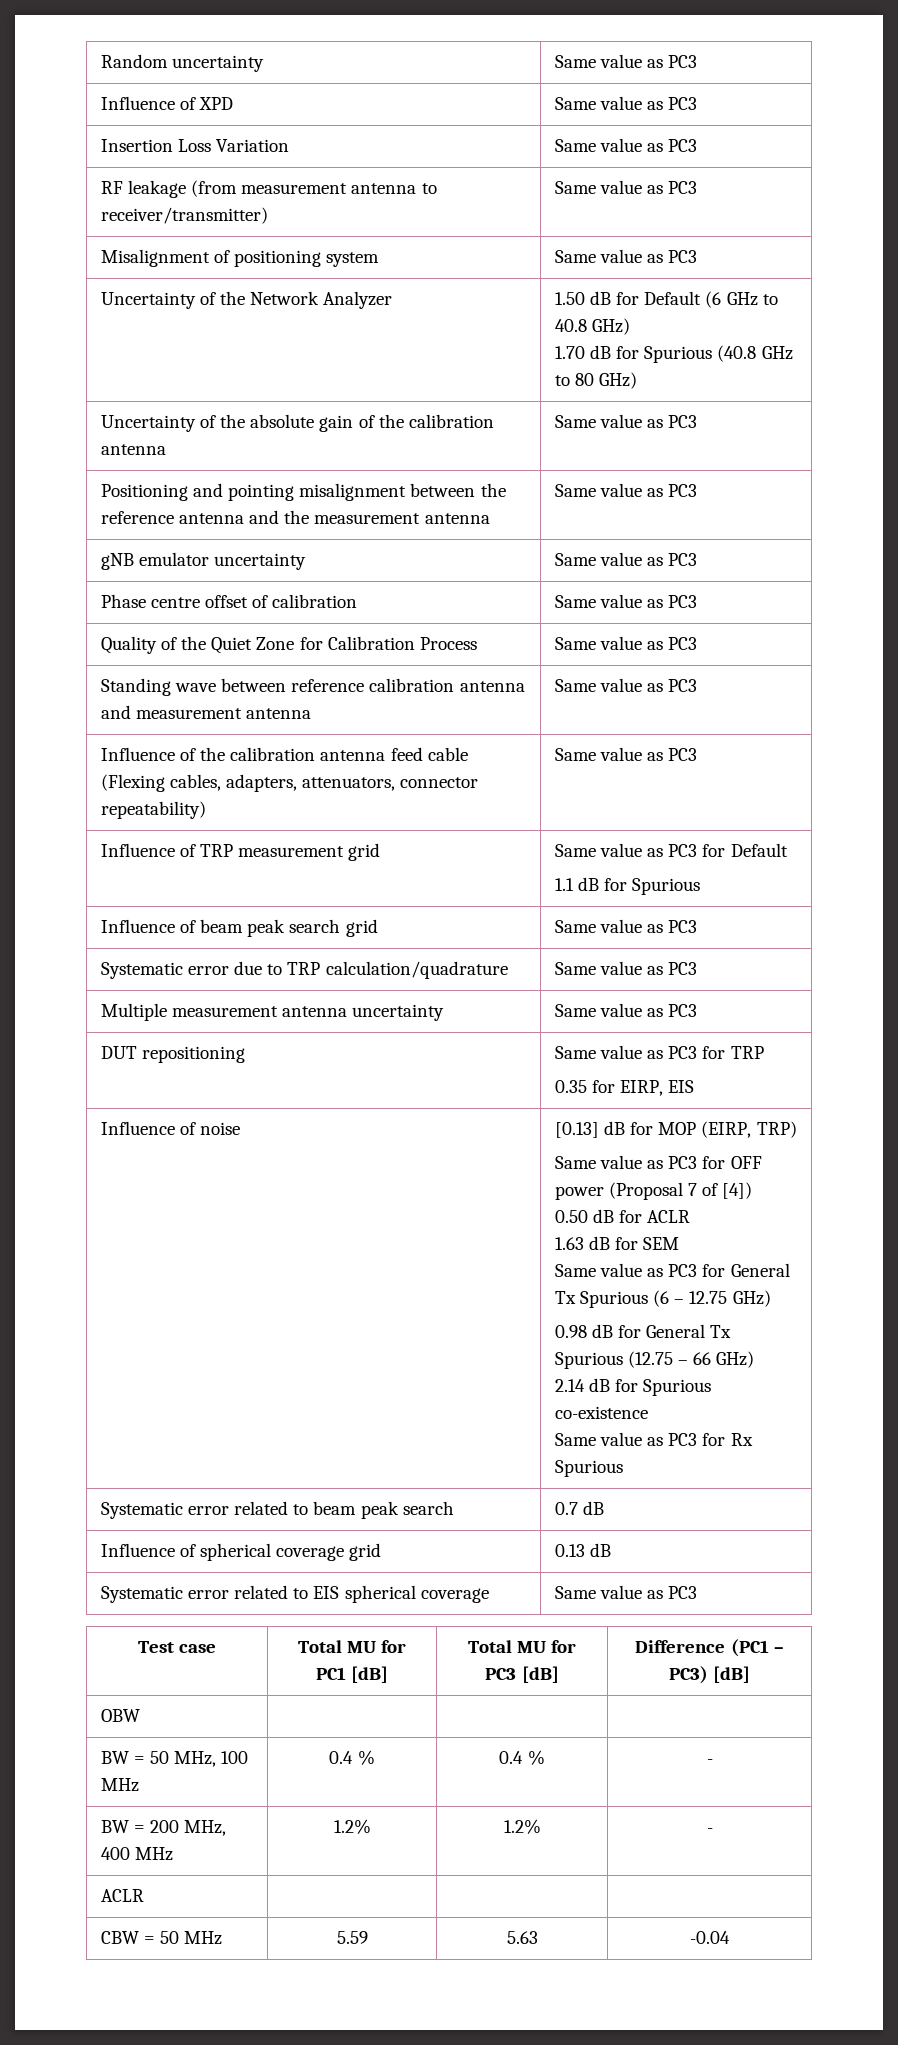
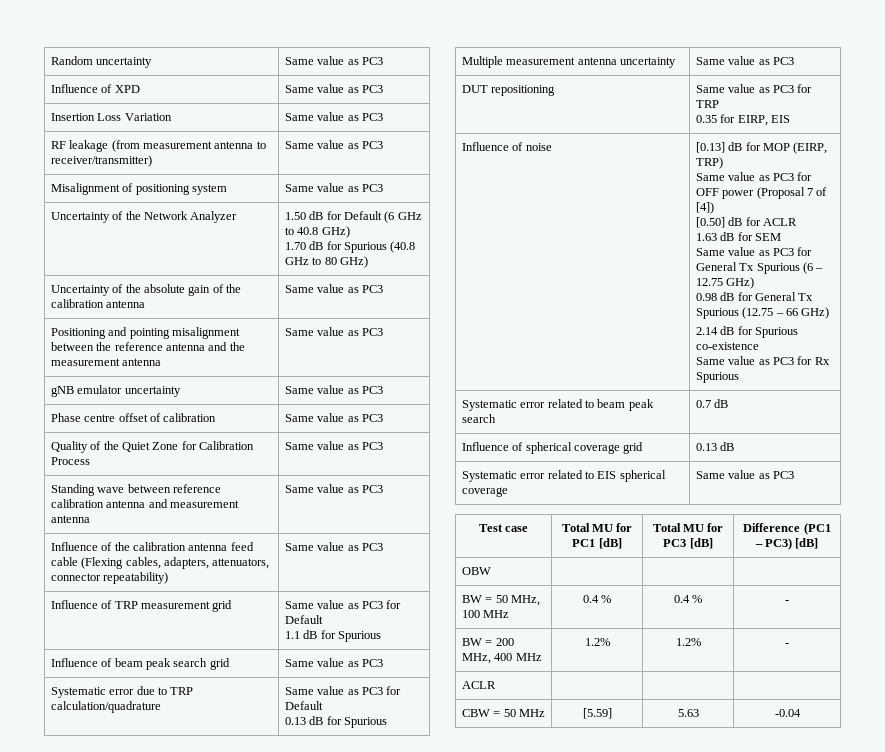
- Systematic error due to TRP calculation/quadrature | Same value as PC3
+ Systematic error due to TRP calculation/quadrature | Same value as PC3 for Default
+ 0.13 dB for Spurious
- 0.50 dB for ACLR
+ [0.50] dB for ACLR
- CBW = 50 MHz | 5.59 | 5.63 | -0.04
+ CBW = 50 MHz | [5.59] | 5.63 | -0.04

